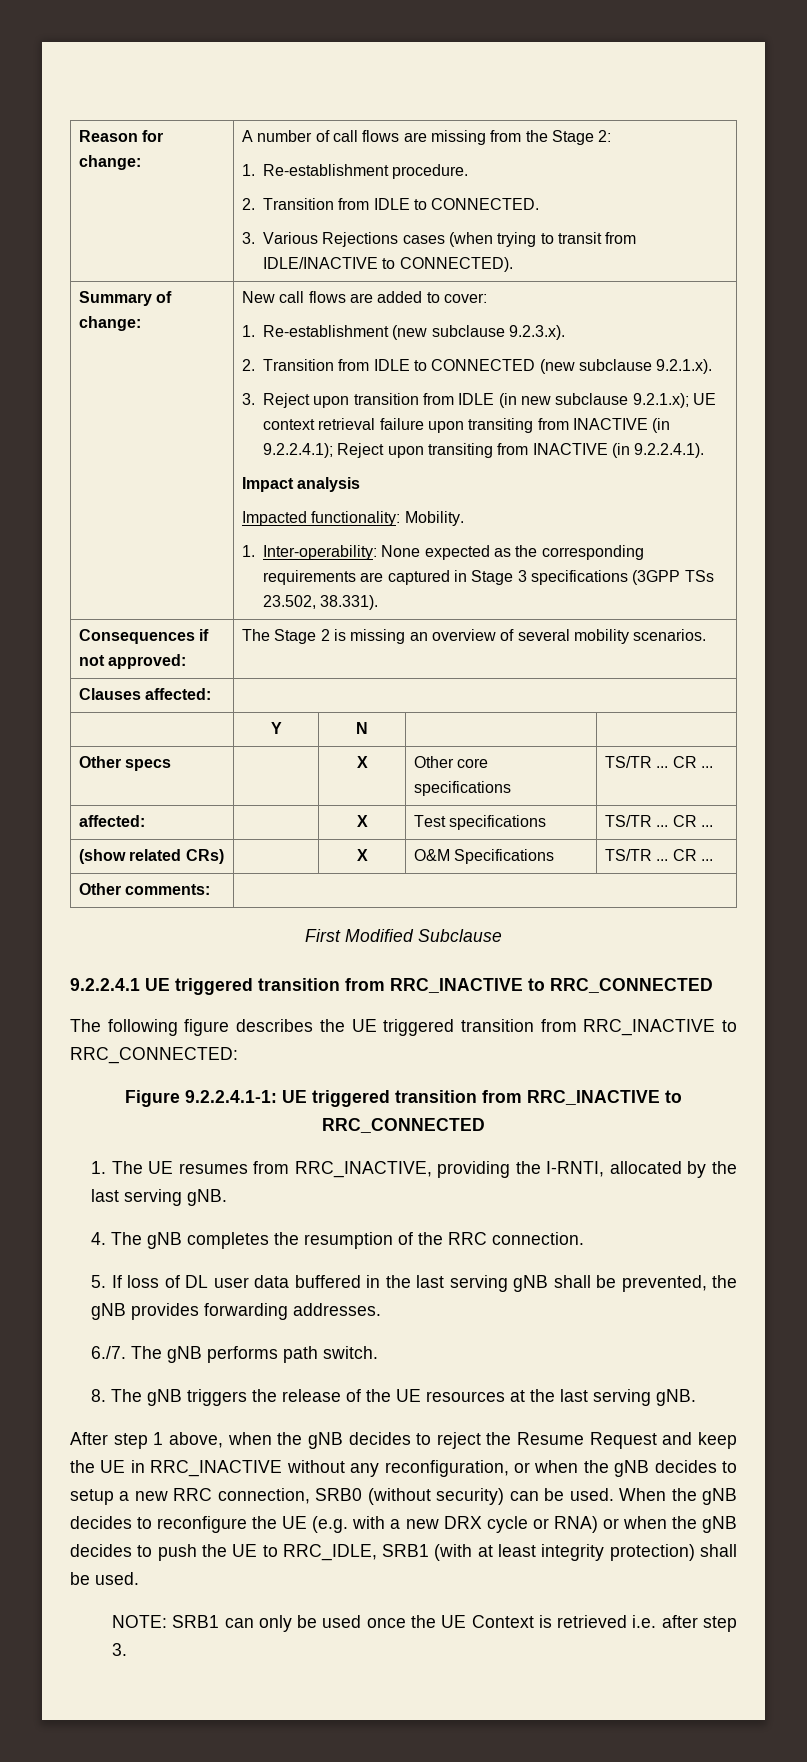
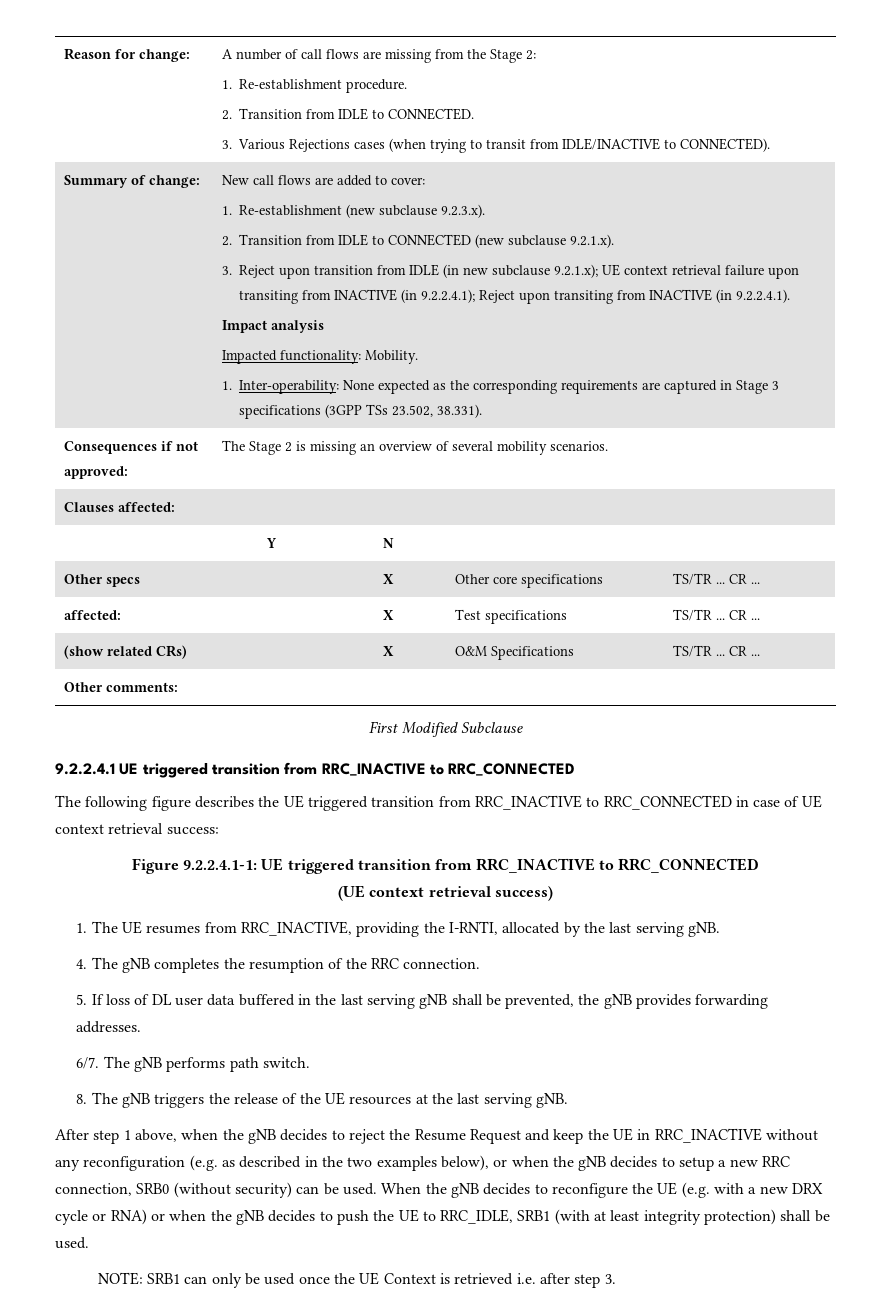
- The following figure describes the UE triggered transition from RRC_INACTIVE to RRC_CONNECTED:
+ The following figure describes the UE triggered transition from RRC_INACTIVE to RRC_CONNECTED in case of UE context retrieval success:
+ (UE context retrieval success)
- 6./7. The gNB performs path switch.
+ 6/7. The gNB performs path switch.
- After step 1 above, when the gNB decides to reject the Resume Request and keep the UE in RRC_INACTIVE without any reconfiguration, or when the gNB decides to setup a new RRC connection, SRB0 (without security) can be used.
+ After step 1 above, when the gNB decides to reject the Resume Request and keep the UE in RRC_INACTIVE without any reconfiguration (e.g. as described in the two examples below), or when the gNB decides to setup a new RRC connection, SRB0 (without security) can be used.

